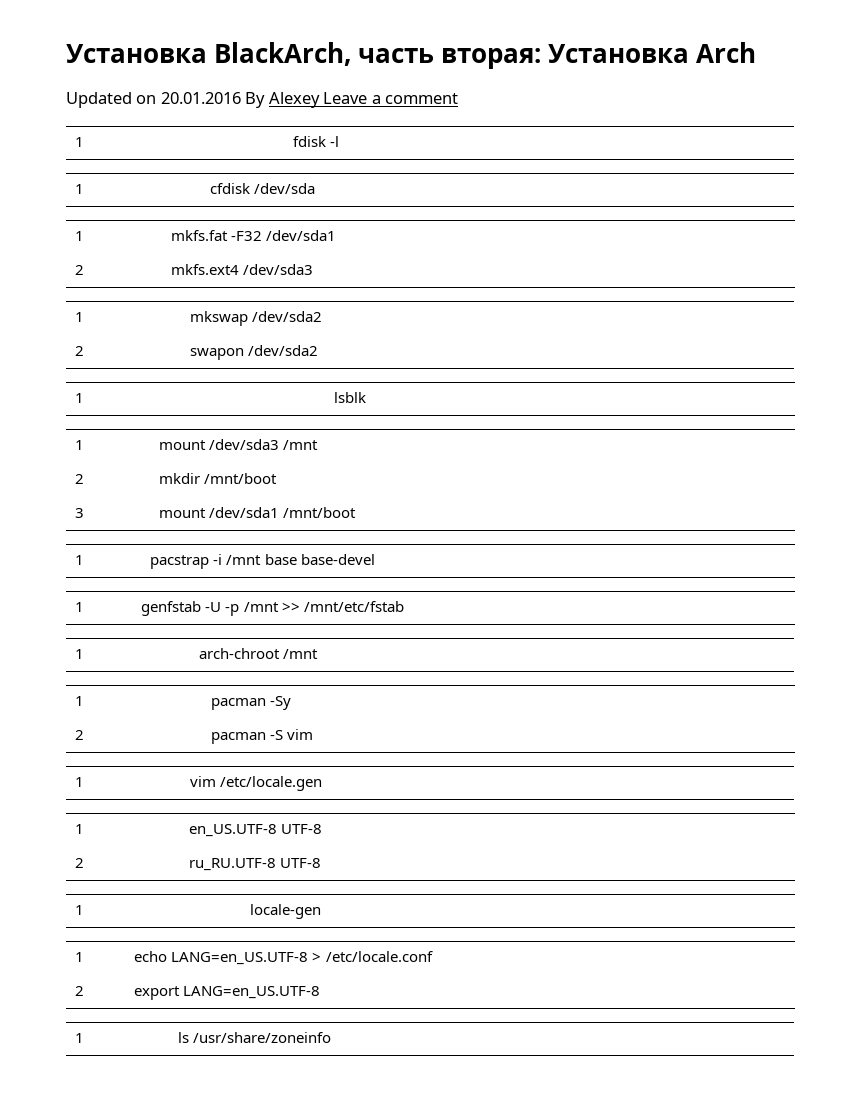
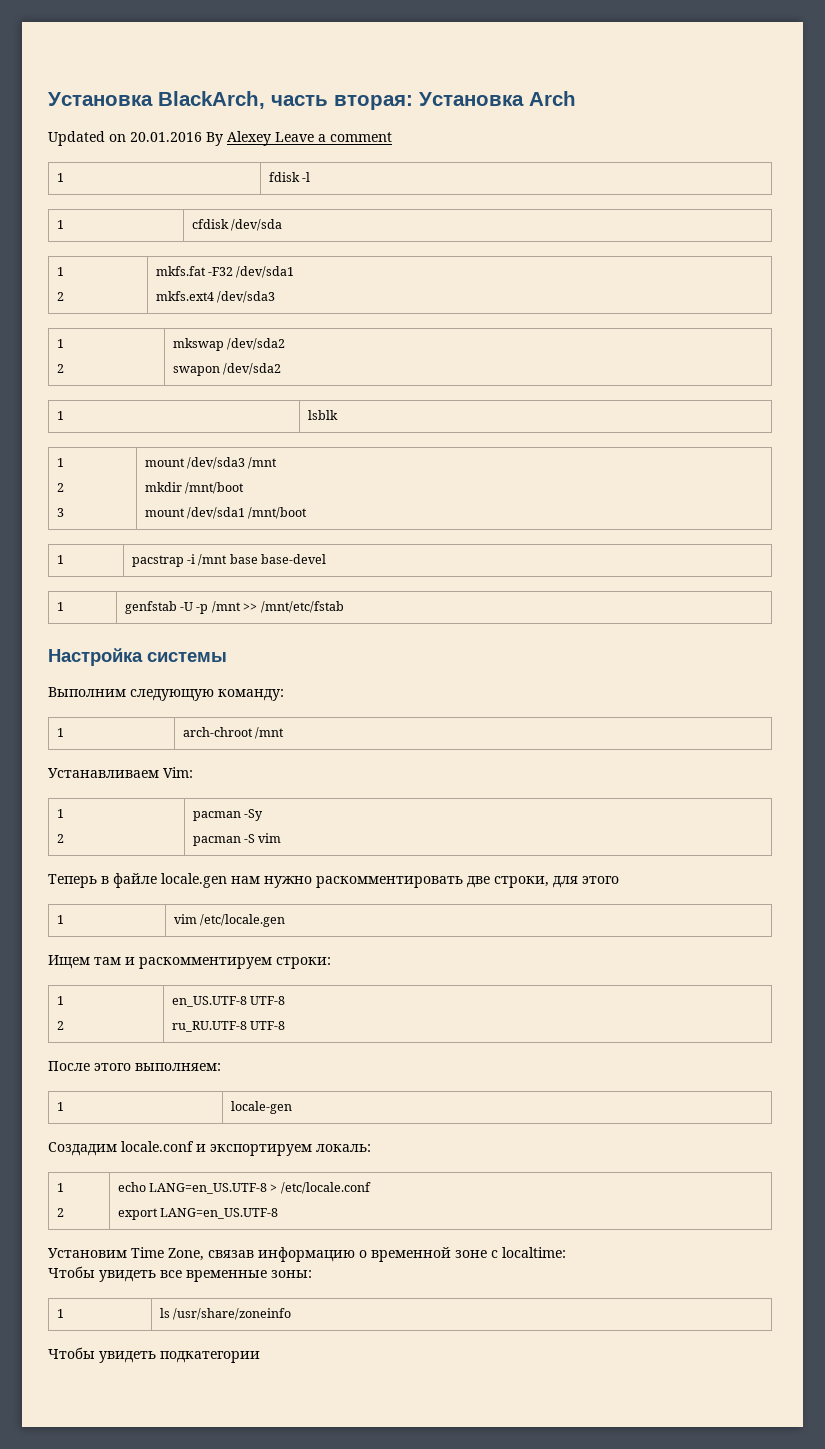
+ Настройка системы
+ Выполним следующую команду:
+ Устанавливаем Vim:
+ Теперь в файле locale.gen нам нужно раскомментировать две строки, для этого
  1 | vim /etc/locale.gen
+ Ищем там и раскомментируем строки:
+ После этого выполняем:
+ Создадим locale.conf и экспортируем локаль:
+ Установим Time Zone, связав информацию о временной зоне с localtime:
+ Чтобы увидеть все временные зоны:
+ Чтобы увидеть подкатегории

